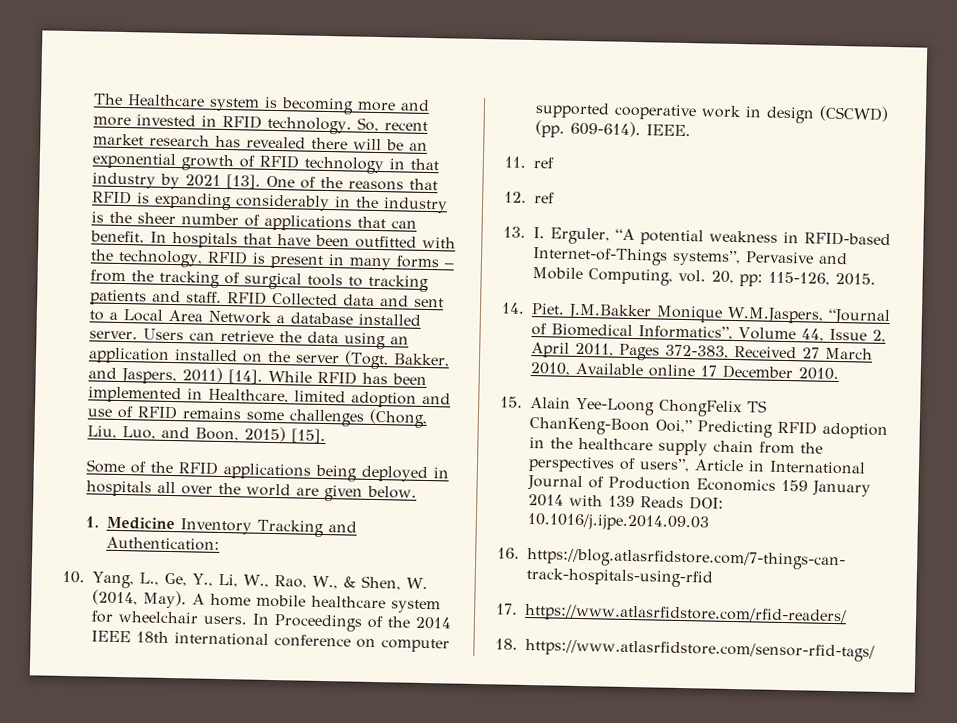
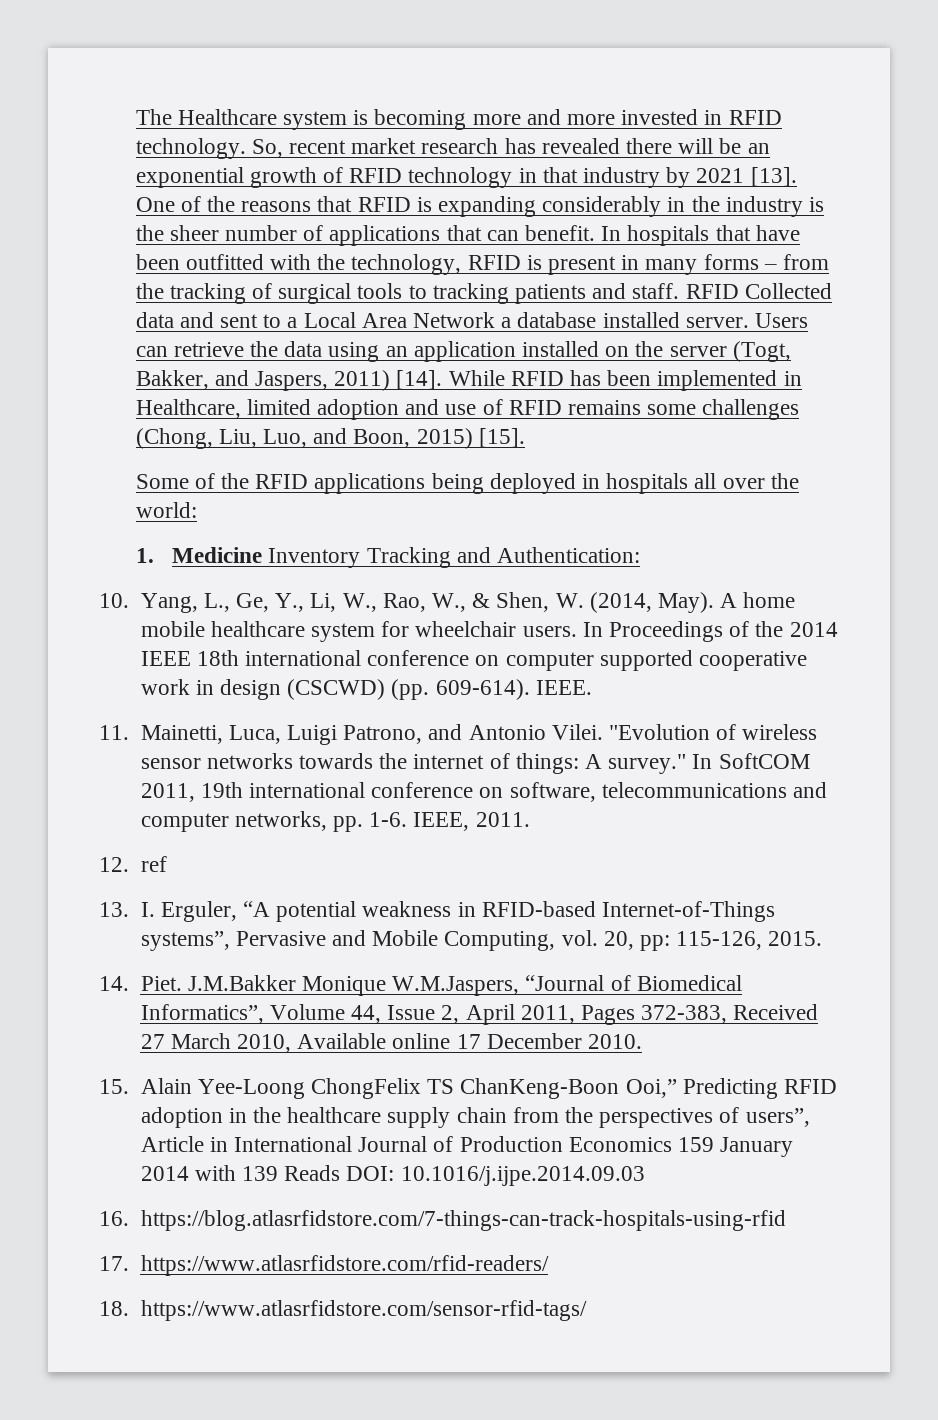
- Some of the RFID applications being deployed in hospitals all over the world are given below.
+ Some of the RFID applications being deployed in hospitals all over the world:
- 11. ref
+ 11. Mainetti, Luca, Luigi Patrono, and Antonio Vilei. "Evolution of wireless sensor networks towards the internet of things: A survey." In SoftCOM 2011, 19th international conference on software, telecommunications and computer networks, pp. 1-6. IEEE, 2011.

